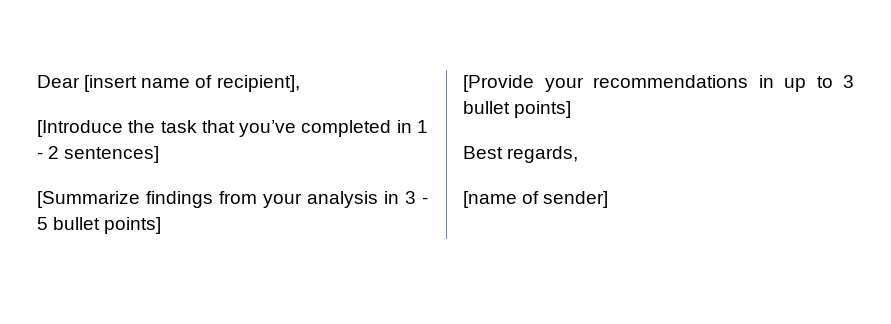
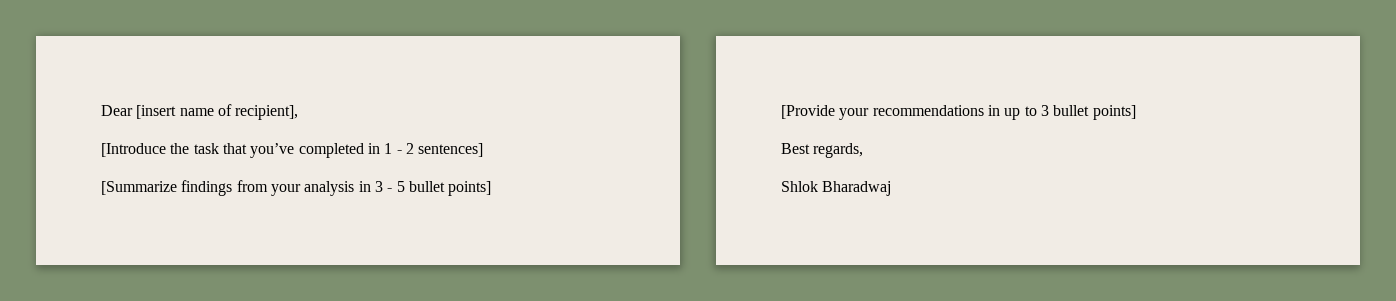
- [name of sender]
+ Shlok Bharadwaj

